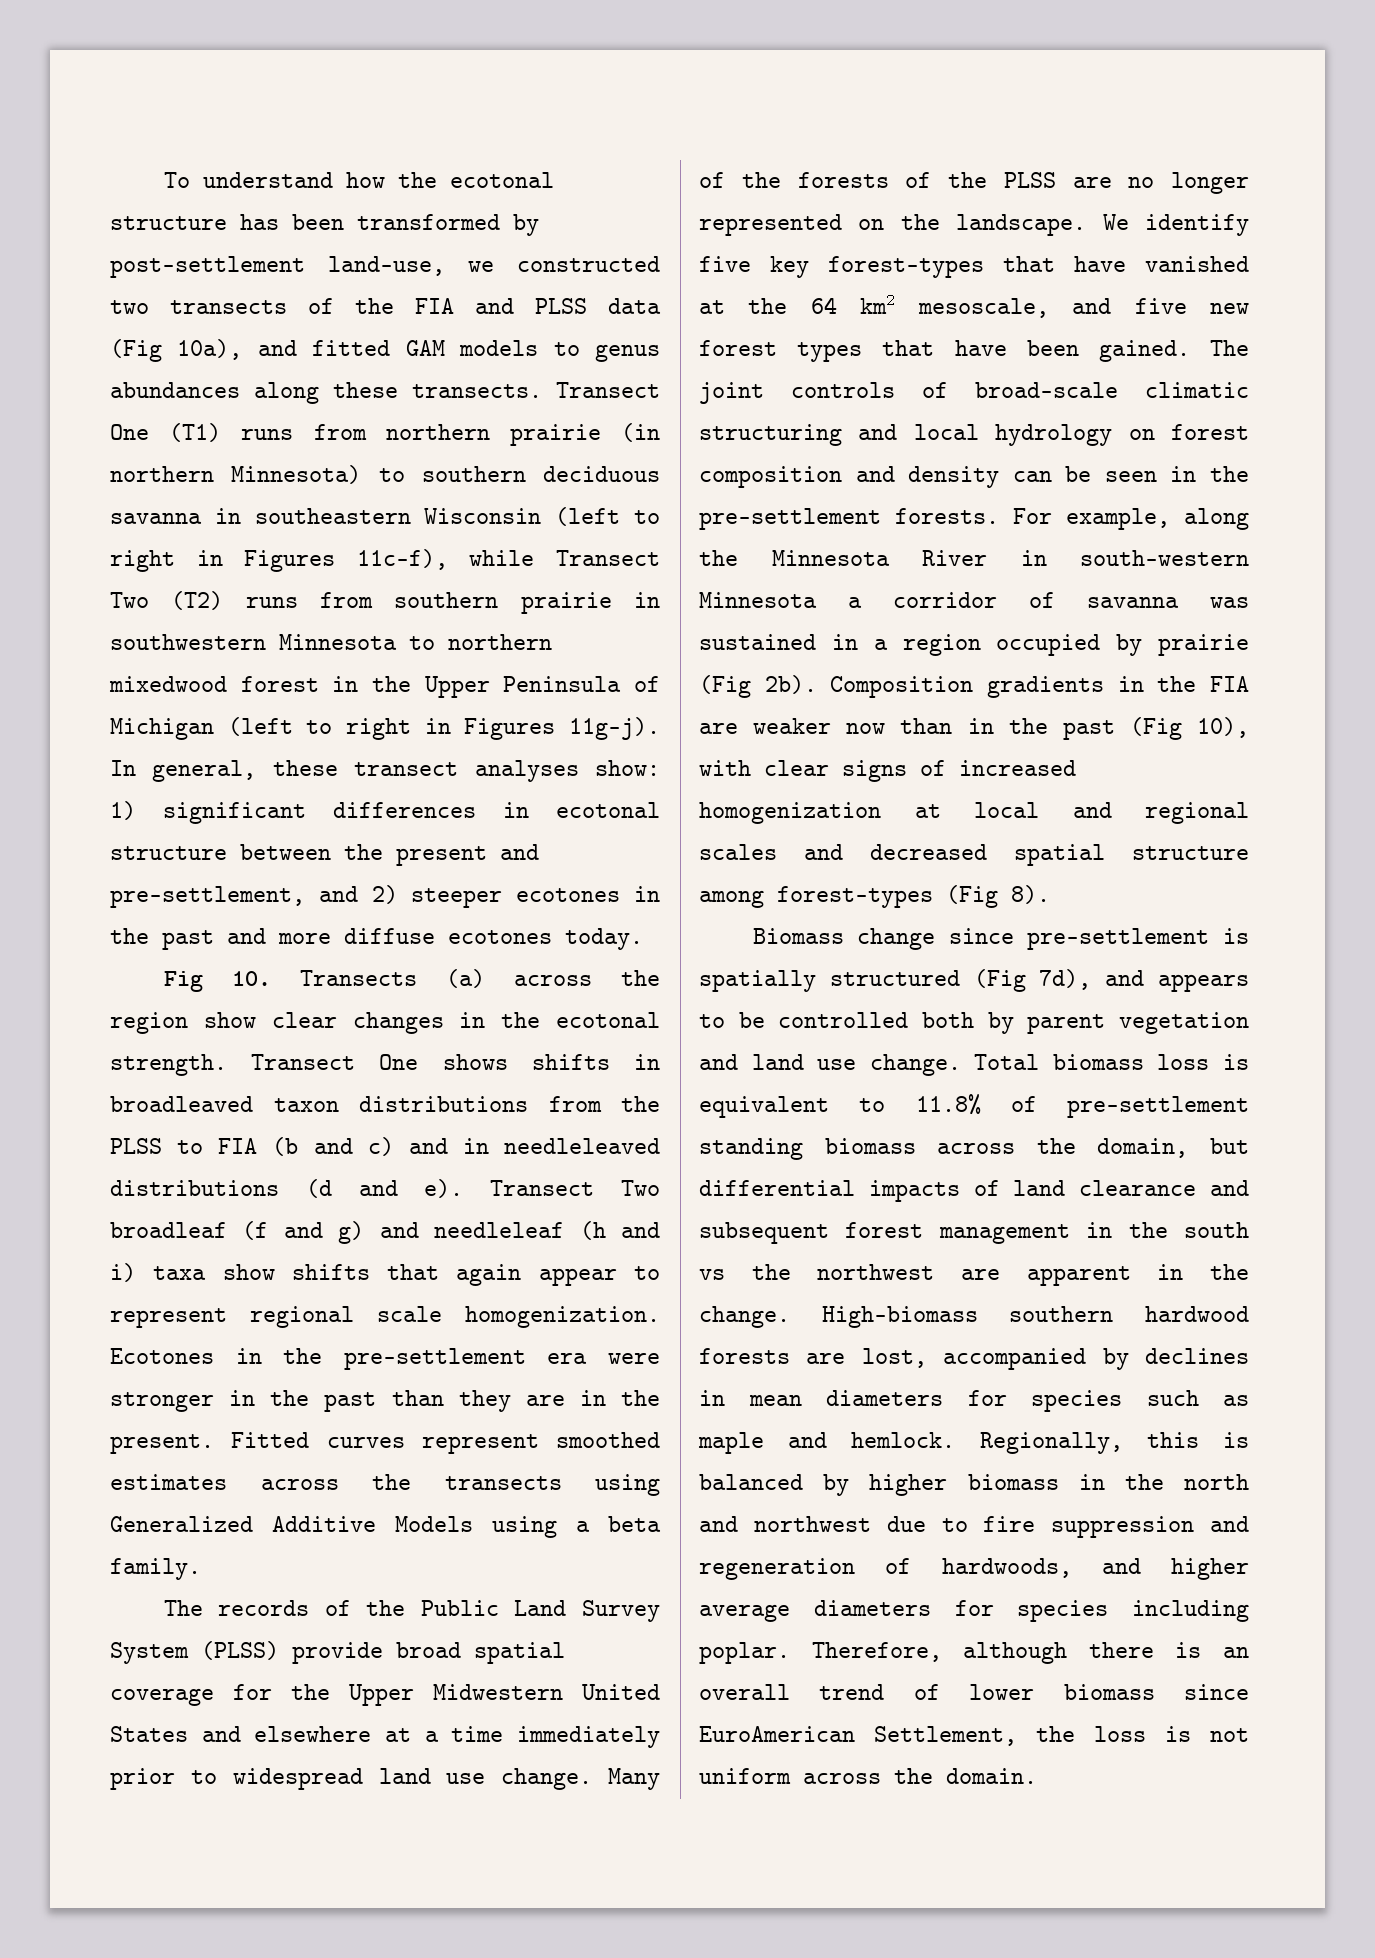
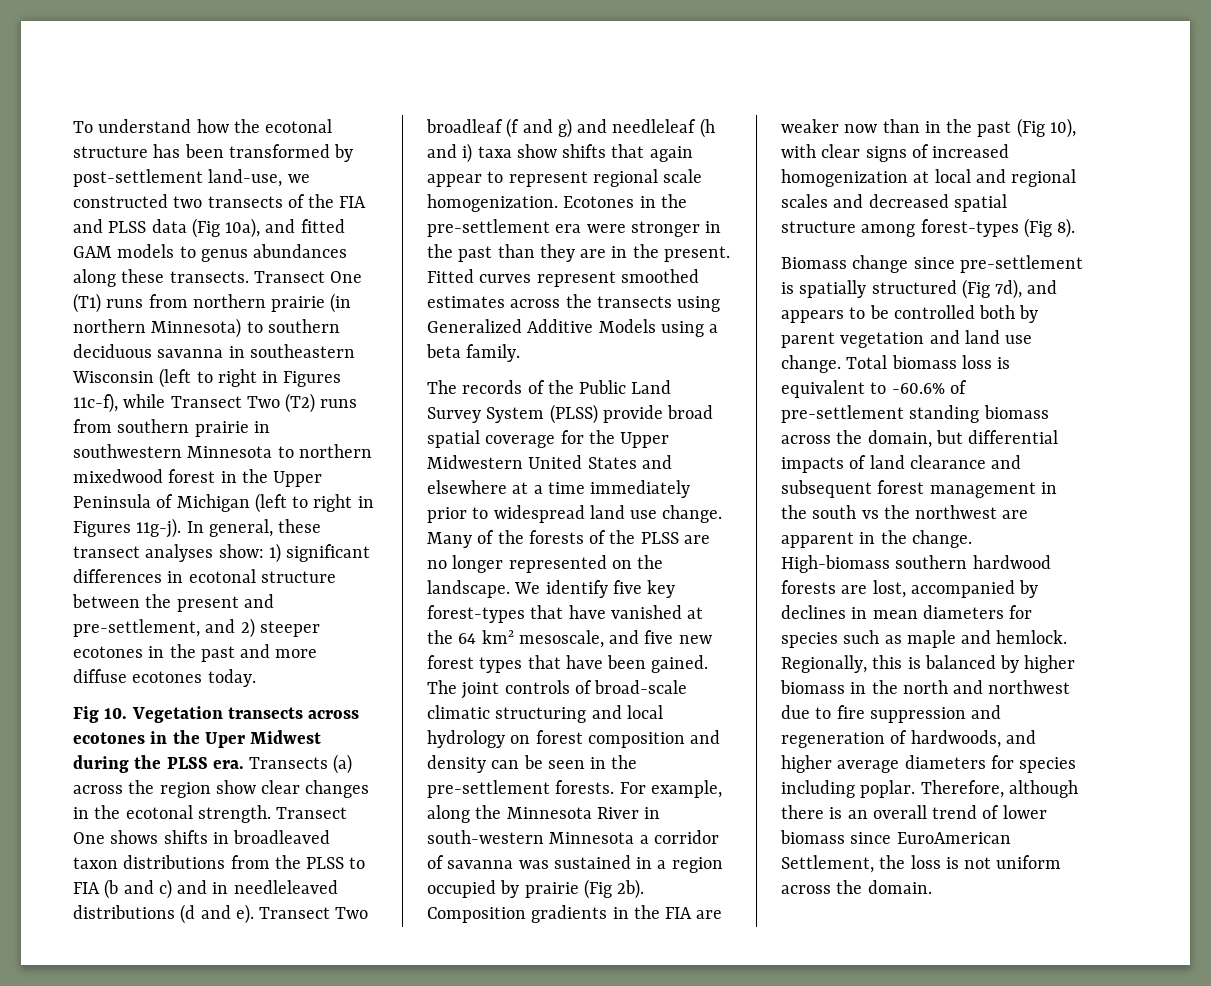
- Fig 10. Transects (a) across the region show clear changes in the ecotonal strength.
+ Fig 10. Vegetation transects across ecotones in the Uper Midwest during the PLSS era. Transects (a) across the region show clear changes in the ecotonal strength.
- Total biomass loss is equivalent to 11.8% of pre-settlement standing biomass across the domain, but differential impacts of land clearance and subsequent forest management in the south vs the northwest are apparent in the change.
+ Total biomass loss is equivalent to -60.6% of pre-settlement standing biomass across the domain, but differential impacts of land clearance and subsequent forest management in the south vs the northwest are apparent in the change.

